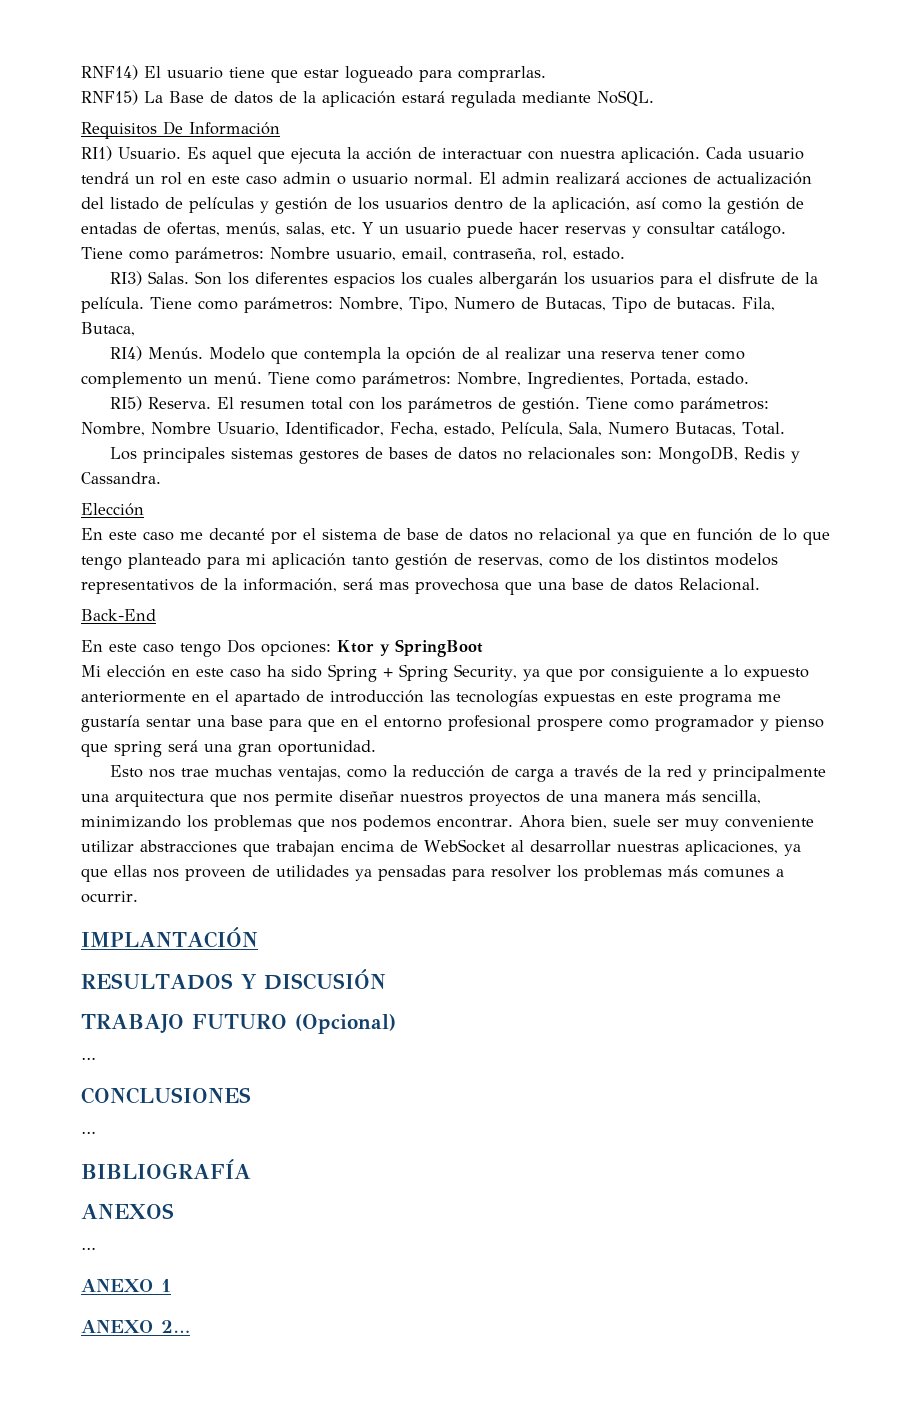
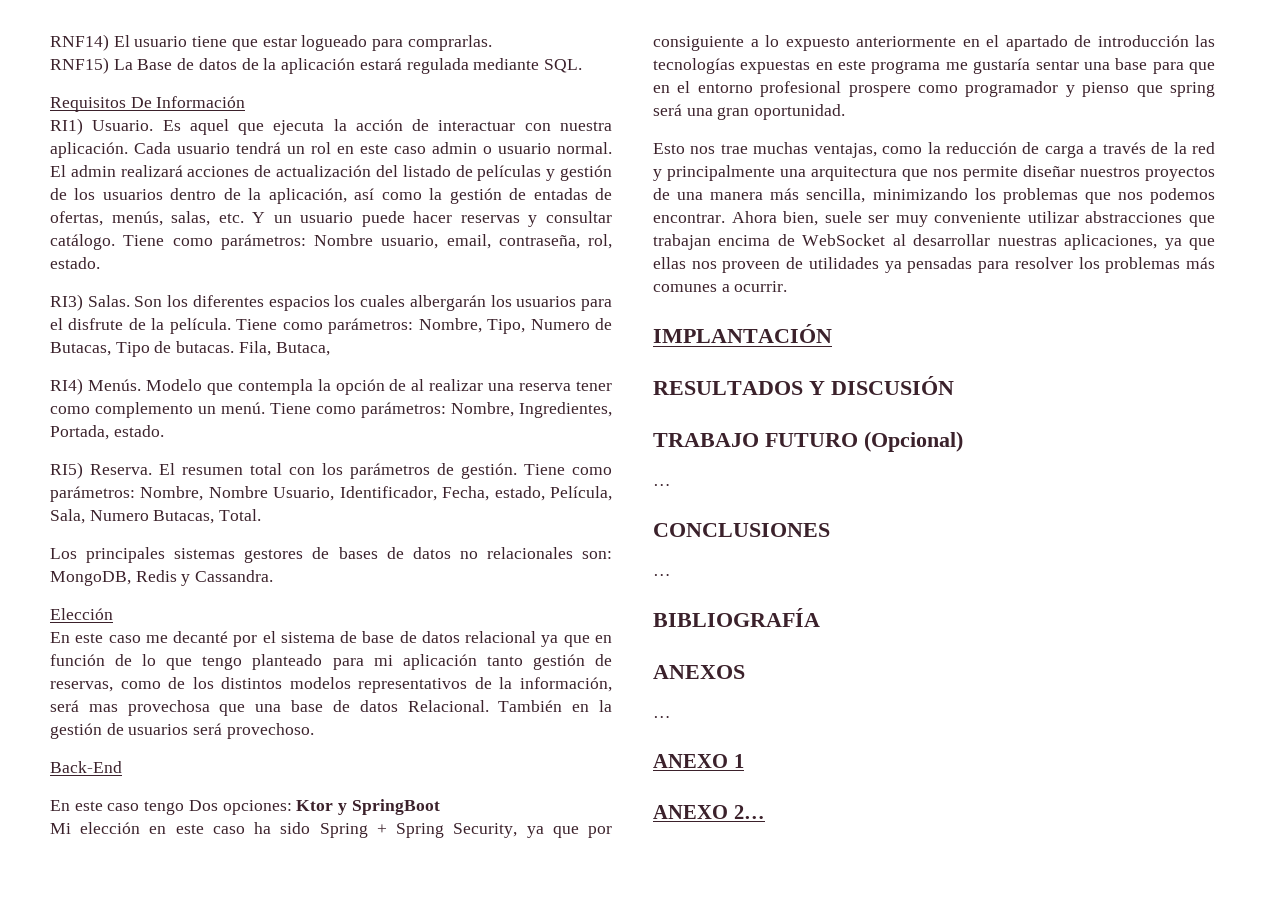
- RNF15) La Base de datos de la aplicación estará regulada mediante NoSQL.
+ RNF15) La Base de datos de la aplicación estará regulada mediante SQL.
- En este caso me decanté por el sistema de base de datos no relacional ya que en función de lo que tengo planteado para mi aplicación tanto gestión de reservas, como de los distintos modelos representativos de la información, será mas provechosa que una base de datos Relacional.
+ En este caso me decanté por el sistema de base de datos relacional ya que en función de lo que tengo planteado para mi aplicación tanto gestión de reservas, como de los distintos modelos representativos de la información, será mas provechosa que una base de datos Relacional. También en la gestión de usuarios será provechoso.

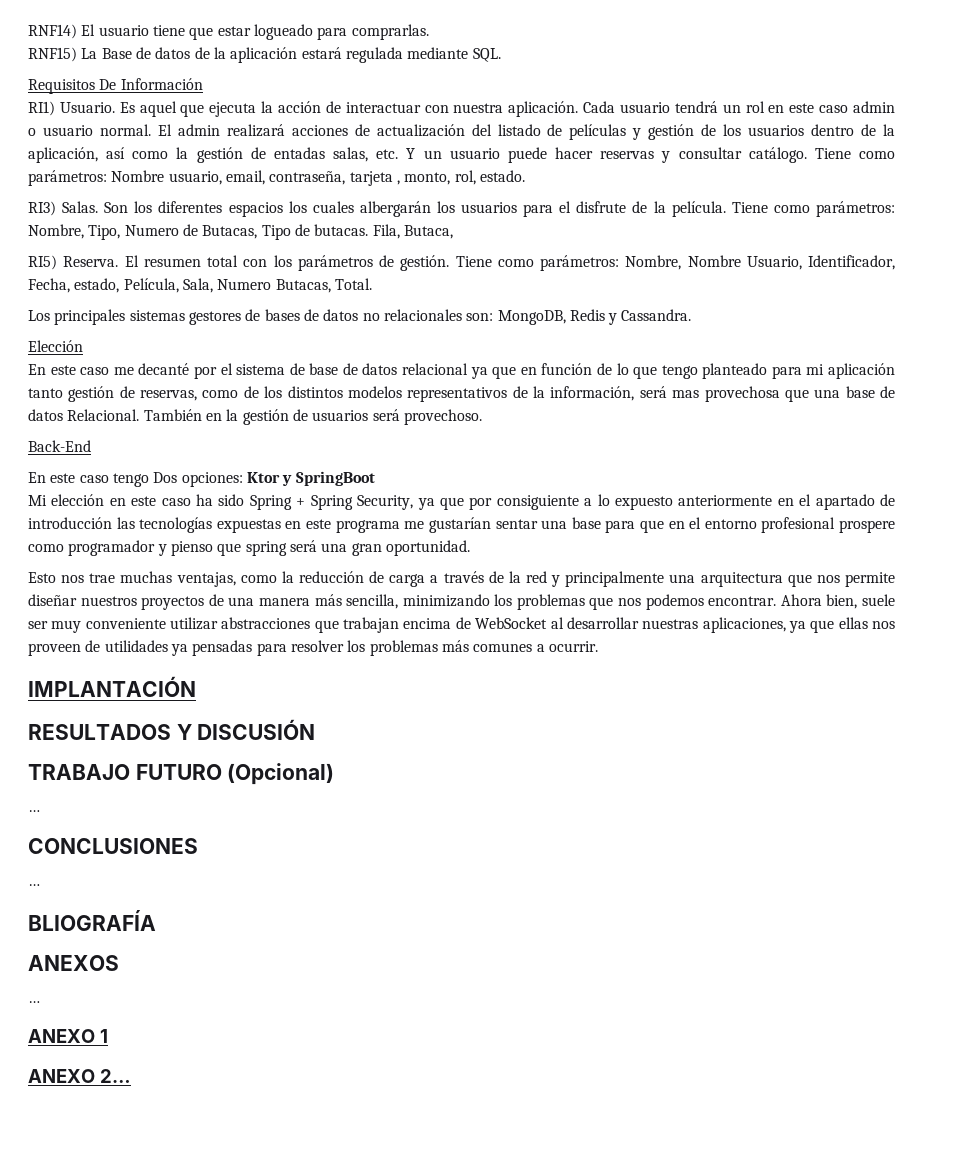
- El admin realizará acciones de actualización del listado de películas y gestión de los usuarios dentro de la aplicación, así como la gestión de entadas de ofertas, menús, salas, etc. Y un usuario puede hacer reservas y consultar catálogo.
+ El admin realizará acciones de actualización del listado de películas y gestión de los usuarios dentro de la aplicación, así como la gestión de entadas salas, etc. Y un usuario puede hacer reservas y consultar catálogo.
- Tiene como parámetros: Nombre usuario, email, contraseña, rol, estado.
+ Tiene como parámetros: Nombre usuario, email, contraseña, tarjeta , monto, rol, estado.
- RI4) Menús. Modelo que contempla la opción de al realizar una reserva tener como complemento un menú. Tiene como parámetros: Nombre, Ingredientes, Portada, estado.
- Mi elección en este caso ha sido Spring + Spring Security, ya que por consiguiente a lo expuesto anteriormente en el apartado de introducción las tecnologías expuestas en este programa me gustaría sentar una base para que en el entorno profesional prospere como programador y pienso que spring será una gran oportunidad.
+ Mi elección en este caso ha sido Spring + Spring Security, ya que por consiguiente a lo expuesto anteriormente en el apartado de introducción las tecnologías expuestas en este programa me gustarían sentar una base para que en el entorno profesional prospere como programador y pienso que spring será una gran oportunidad.
- BIBLIOGRAFÍA
+ BLIOGRAFÍA

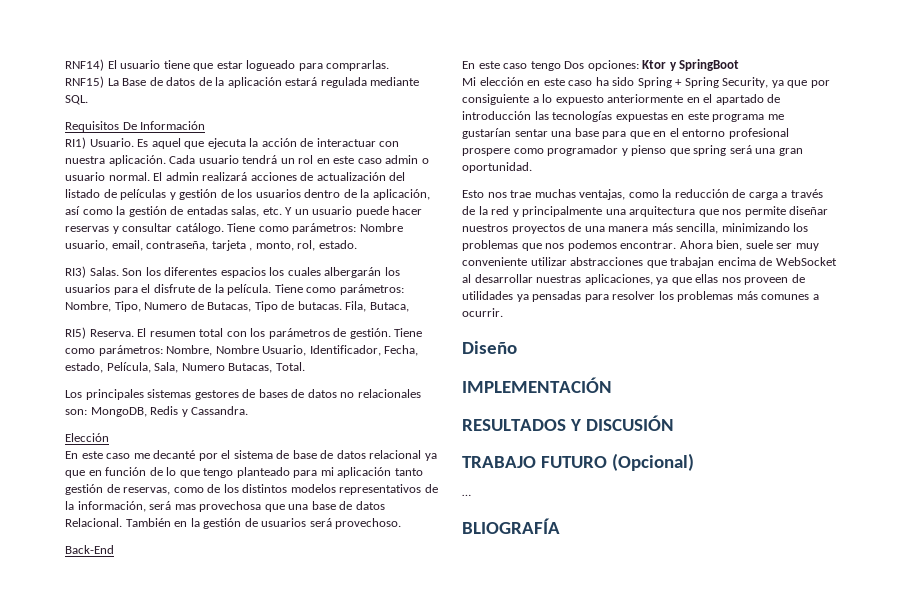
- IMPLANTACIÓN
+ Diseño
+ IMPLEMENTACIÓN
- CONCLUSIONES
- …
- ANEXOS
- …
- ANEXO 1
- ANEXO 2…

